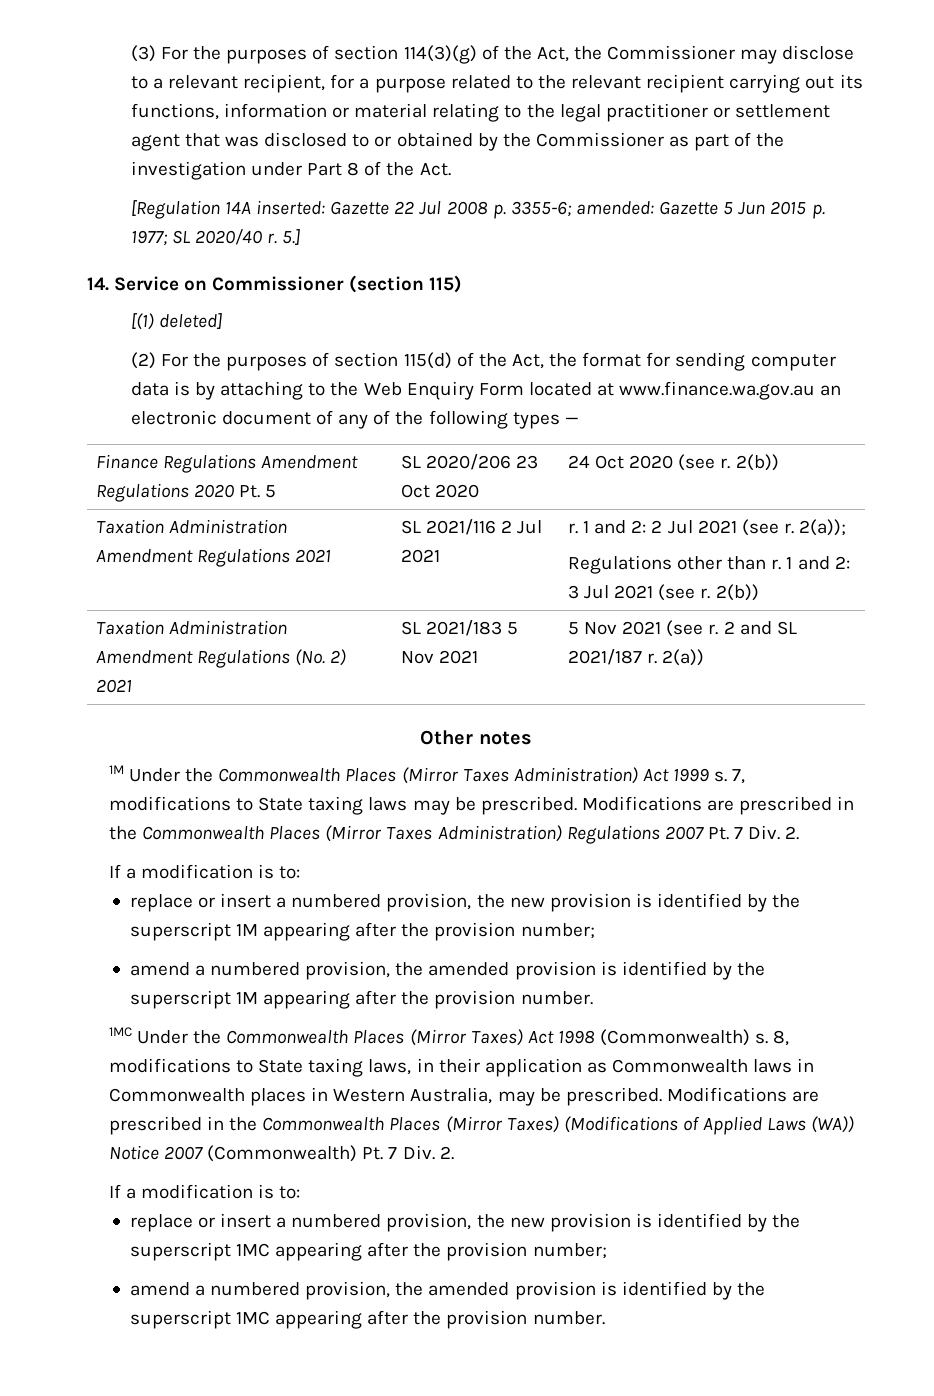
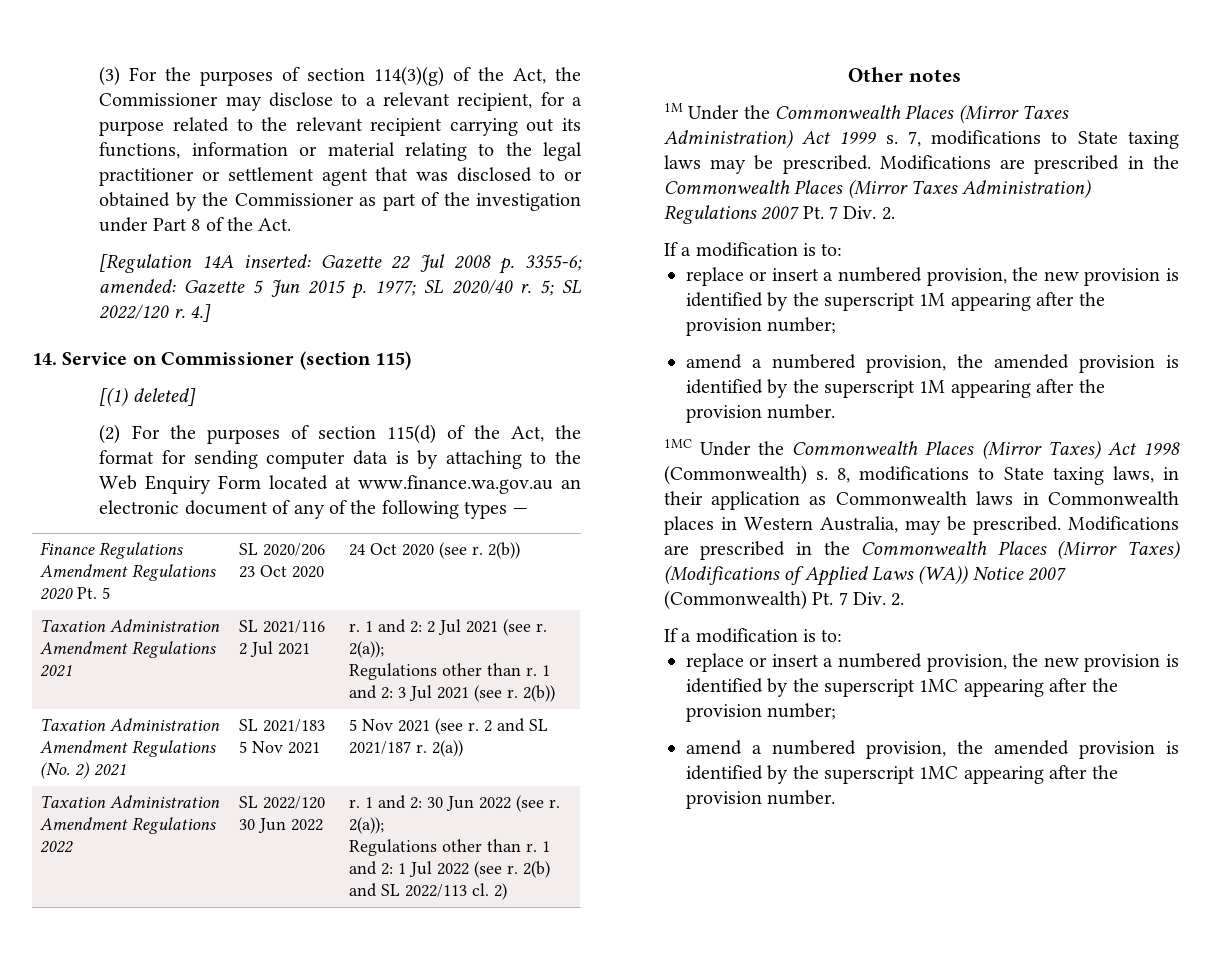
- 5.]
+ 5; SL 2022/120 r. 4.]
+ Taxation Administration Amendment Regulations 2022 | SL 2022/120 30 Jun 2022 | r. 1 and 2: 30 Jun 2022 (see r. 2(a));
+ Regulations other than r. 1 and 2: 1 Jul 2022 (see r. 2(b) and SL 2022/113 cl. 2)

